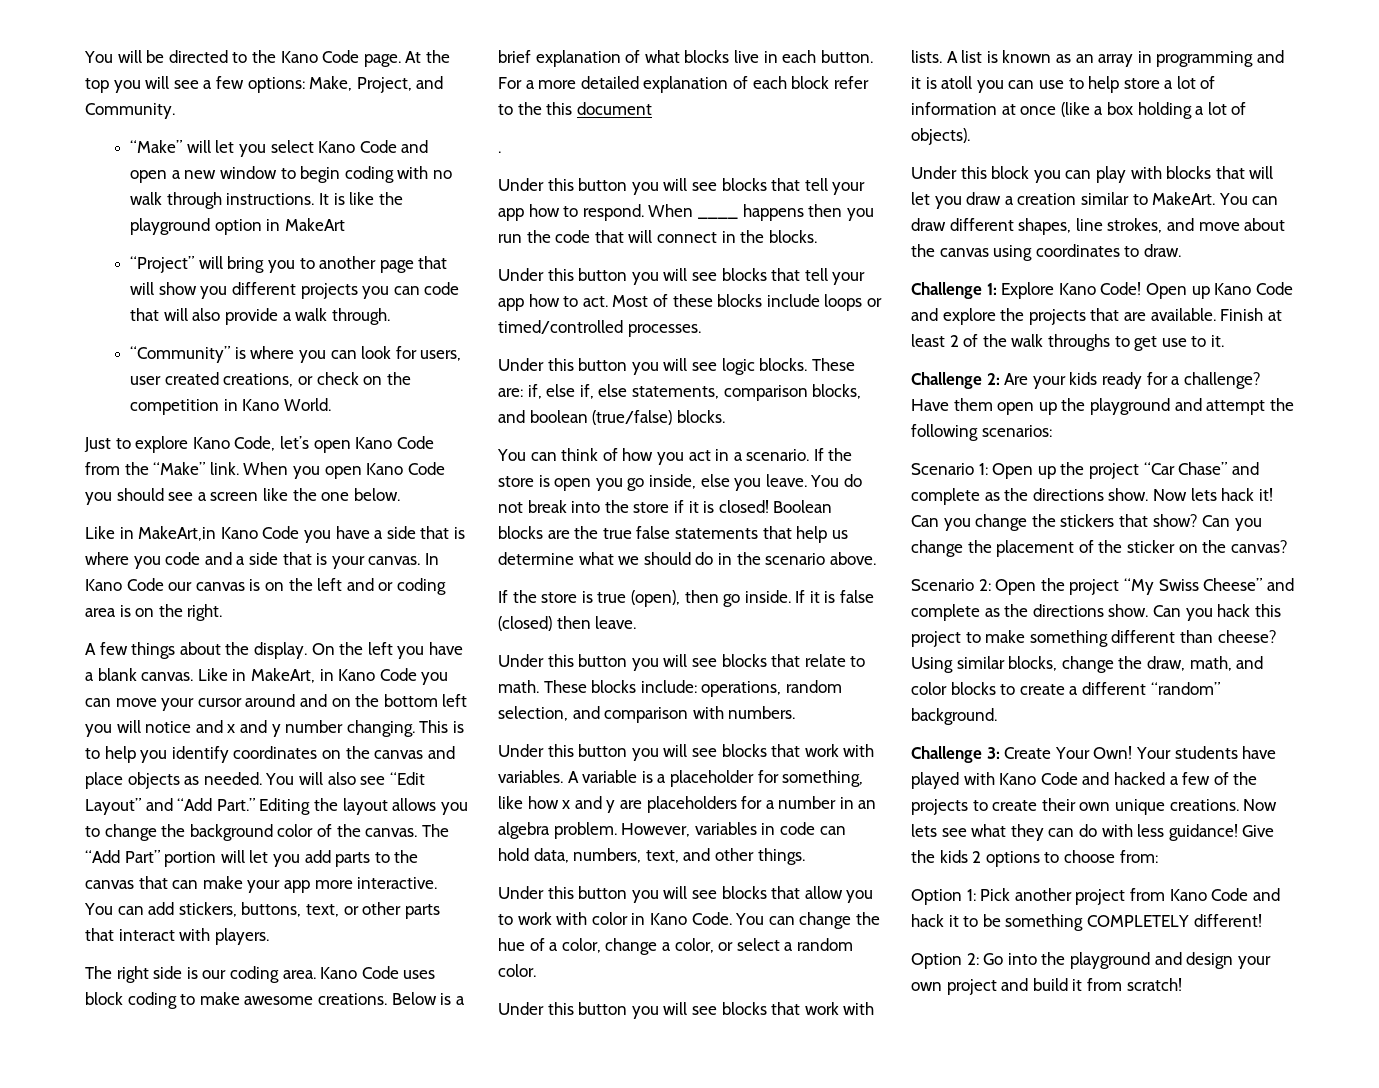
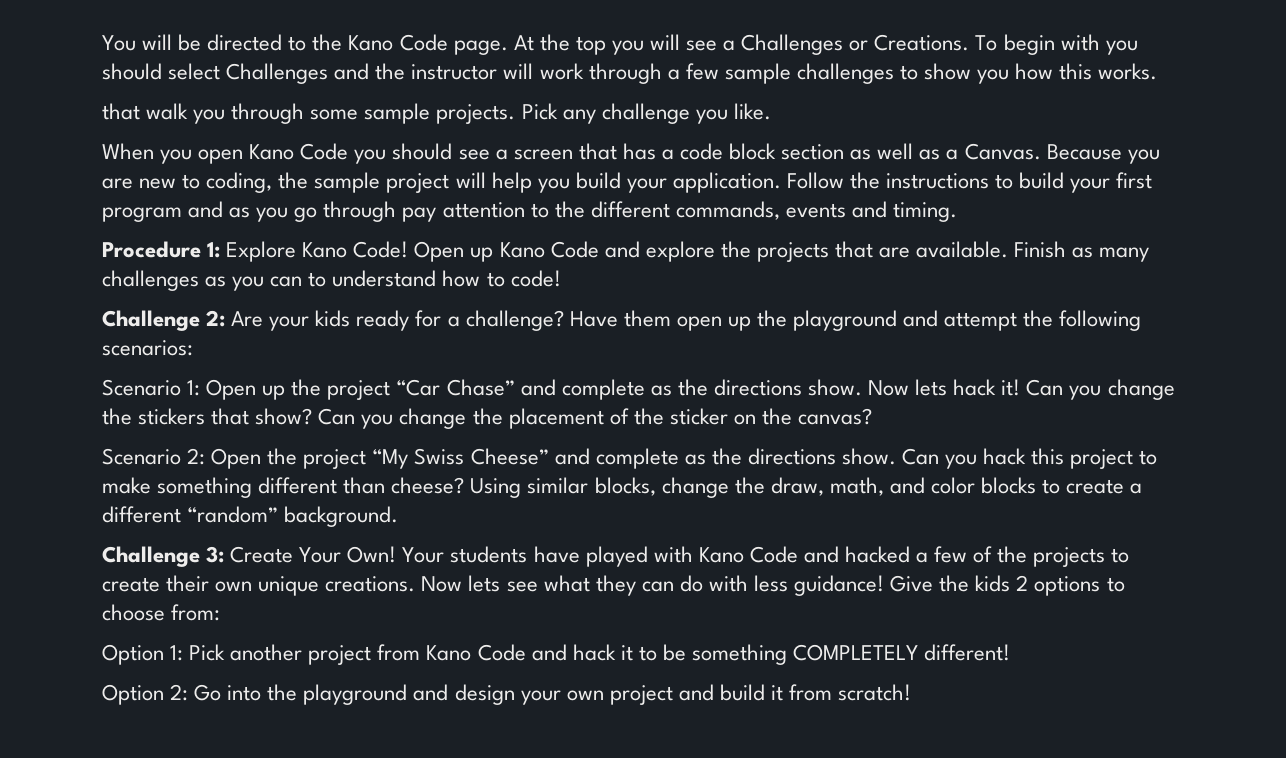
- At the top you will see a few options: Make, Project, and Community.
- “Make” will let you select Kano Code and open a new window to begin coding with no walk through instructions. It is like the playground option in MakeArt
- “Project” will bring you to another page that will show you different projects you can code that will also provide a walk through.
- “Community” is where you can look for users, user created creations, or check on the competition in Kano World.
- Just to explore Kano Code, let’s open Kano Code from the “Make” link. When you open Kano Code you should see a screen like the one below.
- Like in MakeArt,in Kano Code you have a side that is where you code and a side that is your canvas. In Kano Code our canvas is on the left and or coding area is on the right.
- A few things about the display. On the left you have a blank canvas. Like in MakeArt, in Kano Code you can move your cursor around and on the bottom left you will notice and x and y number changing. This is to help you identify coordinates on the canvas and place objects as needed. You will also see “Edit Layout” and “Add Part.” Editing the layout allows you to change the background color of the canvas. The “Add Part” portion will let you add parts to the canvas that can make your app more interactive. You can add stickers, buttons, text, or other parts that interact with players.
- The right side is our coding area. Kano Code uses block coding to make awesome creations. Below is a brief explanation of what blocks live in each button. For a more detailed explanation of each block refer to the this document
- .
- Under this button you will see blocks that tell your app how to respond. When ____ happens then you run the code that will connect in the blocks.
- Under this button you will see blocks that tell your app how to act. Most of these blocks include loops or timed/controlled processes.
- Under this button you will see logic blocks. These are: if, else if, else statements, comparison blocks, and boolean (true/false) blocks.
- You can think of how you act in a scenario. If the store is open you go inside, else you leave. You do not break into the store if it is closed! Boolean blocks are the true false statements that help us determine what we should do in the scenario above.
- If the store is true (open), then go inside. If it is false (closed) then leave.
- Under this button you will see blocks that relate to math. These blocks include: operations, random selection, and comparison with numbers.
- Under this button you will see blocks that work with variables. A variable is a placeholder for something, like how x and y are placeholders for a number in an algebra problem. However, variables in code can hold data, numbers, text, and other things.
- Under this button you will see blocks that allow you to work with color in Kano Code. You can change the hue of a color, change a color, or select a random color.
- Under this button you will see blocks that work with lists. A list is known as an array in programming and it is atoll you can use to help store a lot of information at once (like a box holding a lot of objects).
- Under this block you can play with blocks that will let you draw a creation similar to MakeArt. You can draw different shapes, line strokes, and move about the canvas using coordinates to draw.
- Challenge 1: Explore Kano Code!
+ At the top you will see a Challenges or Creations. To begin with you should select Challenges and the instructor will work through a few sample challenges to show you how this works.
+ that walk you through some sample projects. Pick any challenge you like.
+ When you open Kano Code you should see a screen that has a code block section as well as a Canvas. Because you are new to coding, the sample project will help you build your application. Follow the instructions to build your first program and as you go through pay attention to the different commands, events and timing.
+ Procedure 1: Explore Kano Code!
- Finish at least 2 of the walk throughs to get use to it.
+ Finish as many challenges as you can to understand how to code!

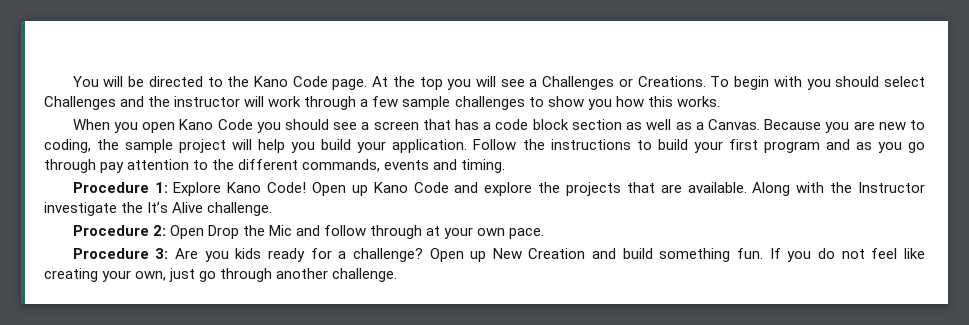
- that walk you through some sample projects. Pick any challenge you like.
- Finish as many challenges as you can to understand how to code!
- Challenge 2: Are your kids ready for a challenge?
+ Along with the Instructor investigate the It’s Alive challenge.
+ Procedure 2: Open Drop the Mic and follow through at your own pace.
+ Procedure 3: Are you kids ready for a challenge?
- Have them open up the playground and attempt the following scenarios:
- Scenario 1: Open up the project “Car Chase” and complete as the directions show. Now lets hack it! Can you change the stickers that show? Can you change the placement of the sticker on the canvas?
- Scenario 2: Open the project “My Swiss Cheese” and complete as the directions show. Can you hack this project to make something different than cheese? Using similar blocks, change the draw, math, and color blocks to create a different “random” background.
- Challenge 3: Create Your Own! Your students have played with Kano Code and hacked a few of the projects to create their own unique creations. Now lets see what they can do with less guidance! Give the kids 2 options to choose from:
- Option 1: Pick another project from Kano Code and hack it to be something COMPLETELY different!
- Option 2: Go into the playground and design your own project and build it from scratch!
+ Open up New Creation and build something fun. If you do not feel like creating your own, just go through another challenge.

